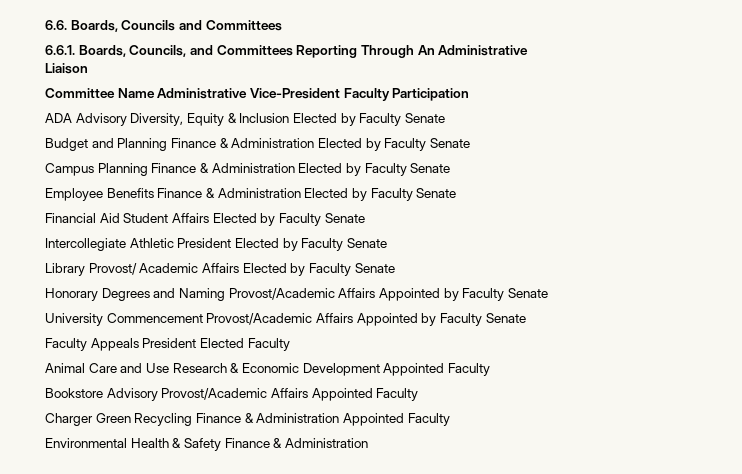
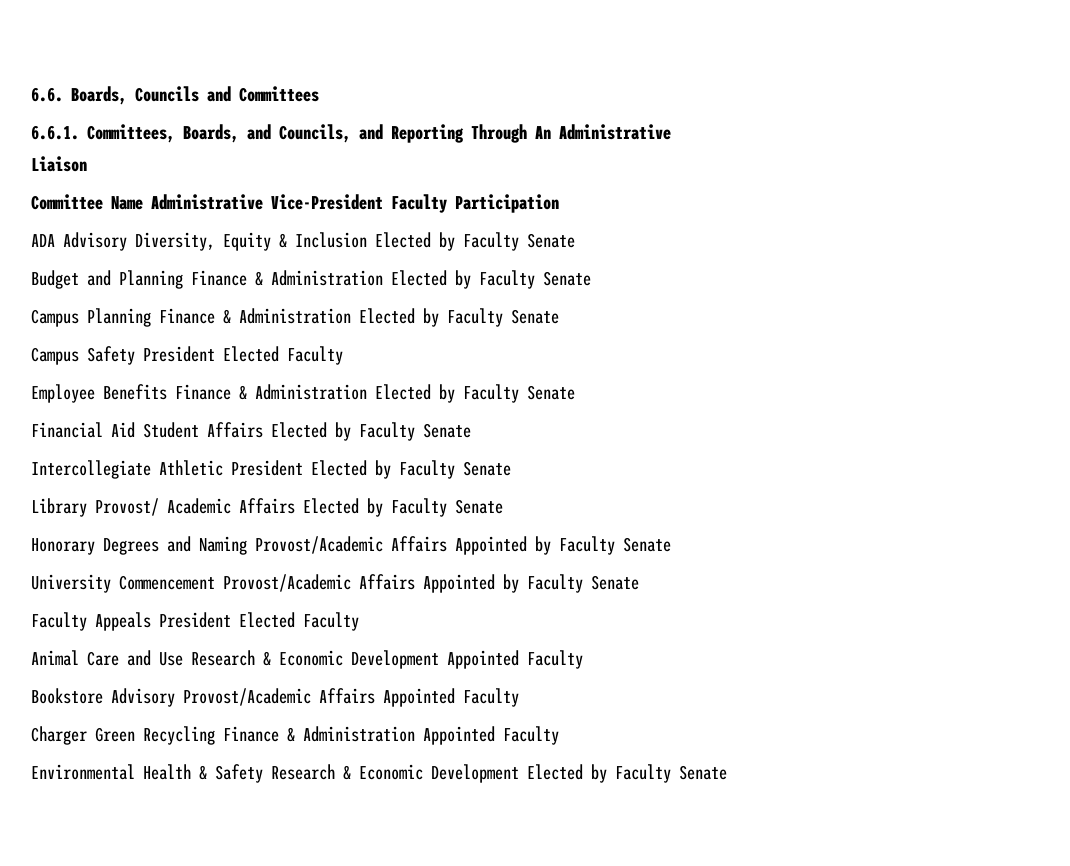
- 6.6.1. Boards, Councils, and Committees Reporting Through An Administrative
+ 6.6.1. Committees, Boards, and Councils, and Reporting Through An Administrative
+ Campus Safety President Elected Faculty
- Environmental Health & Safety Finance & Administration
+ Environmental Health & Safety Research & Economic Development Elected by Faculty Senate

